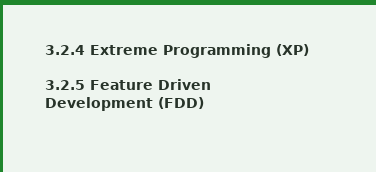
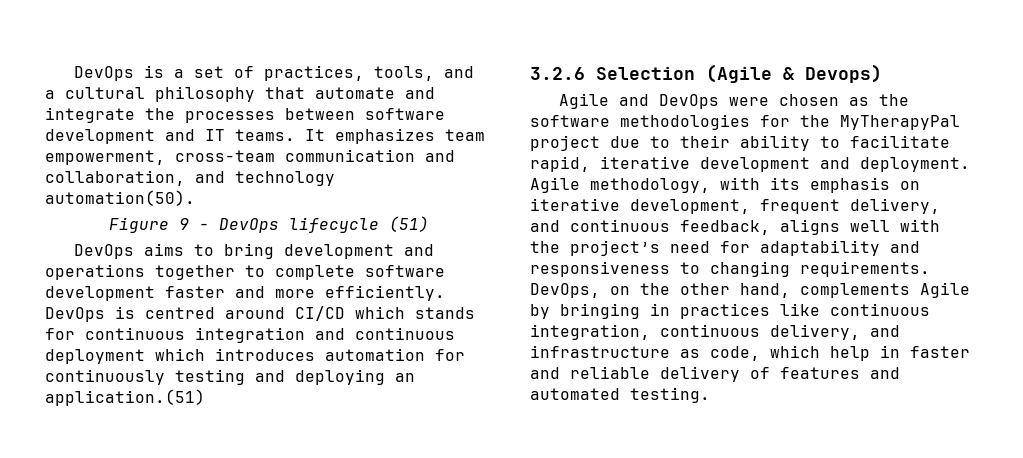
- 3.2.4 Extreme Programming (XP)
- 3.2.5 Feature Driven Development (FDD)
+ DevOps is a set of practices, tools, and a cultural philosophy that automate and integrate the processes between software development and IT teams. It emphasizes team empowerment, cross-team communication and collaboration, and technology automation(50).
+ Figure 9 - DevOps lifecycle (51)
+ DevOps aims to bring development and operations together to complete software development faster and more efficiently. DevOps is centred around CI/CD which stands for continuous integration and continuous deployment which introduces automation for continuously testing and deploying an application.(51)
+ 3.2.6 Selection (Agile & Devops)
+ Agile and DevOps were chosen as the software methodologies for the MyTherapyPal project due to their ability to facilitate rapid, iterative development and deployment. Agile methodology, with its emphasis on iterative development, frequent delivery, and continuous feedback, aligns well with the project’s need for adaptability and responsiveness to changing requirements. DevOps, on the other hand, complements Agile by bringing in practices like continuous integration, continuous delivery, and infrastructure as code, which help in faster and reliable delivery of features and automated testing.

